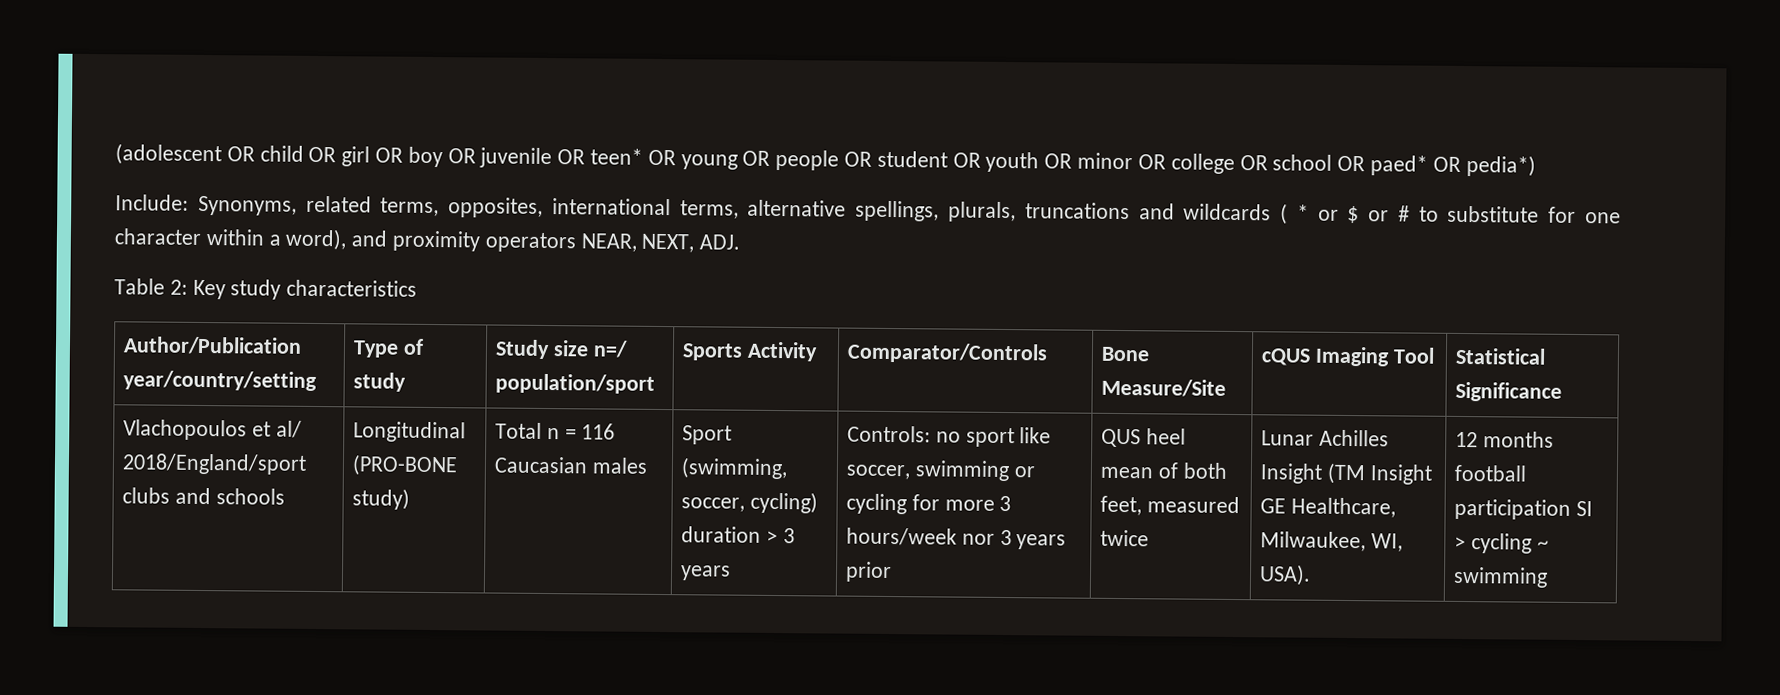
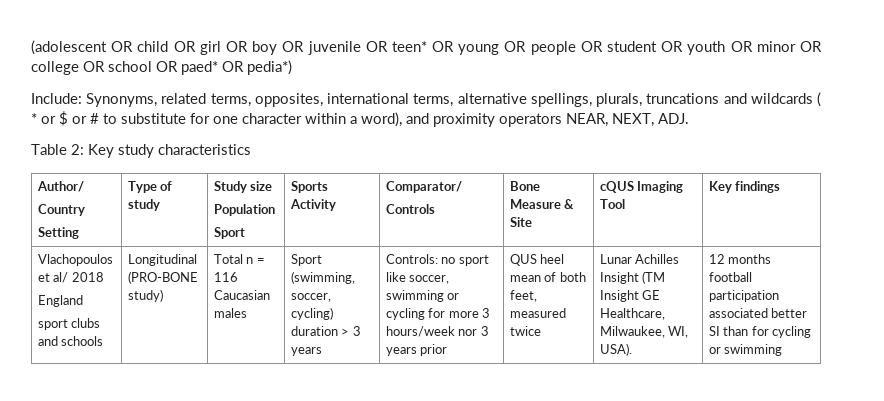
- Author/Publication year/country/setting | Type of study | Study size n=/ population/sport | Sports Activity | Comparator/Controls | Bone Measure/Site | cQUS Imaging Tool | Statistical Significance
+ Author/
+ Country
+ Setting | Type of study | Study size
+ Population
+ Sport | Sports Activity | Comparator/
+ Controls | Bone Measure & Site | cQUS Imaging Tool | Key findings
- Vlachopoulos et al/ 2018/England/sport clubs and schools
+ Vlachopoulos et al/ 2018
+ England
+ sport clubs and schools
- 12 months football participation SI > cycling ~ swimming
+ 12 months football participation associated better SI than for cycling or swimming

